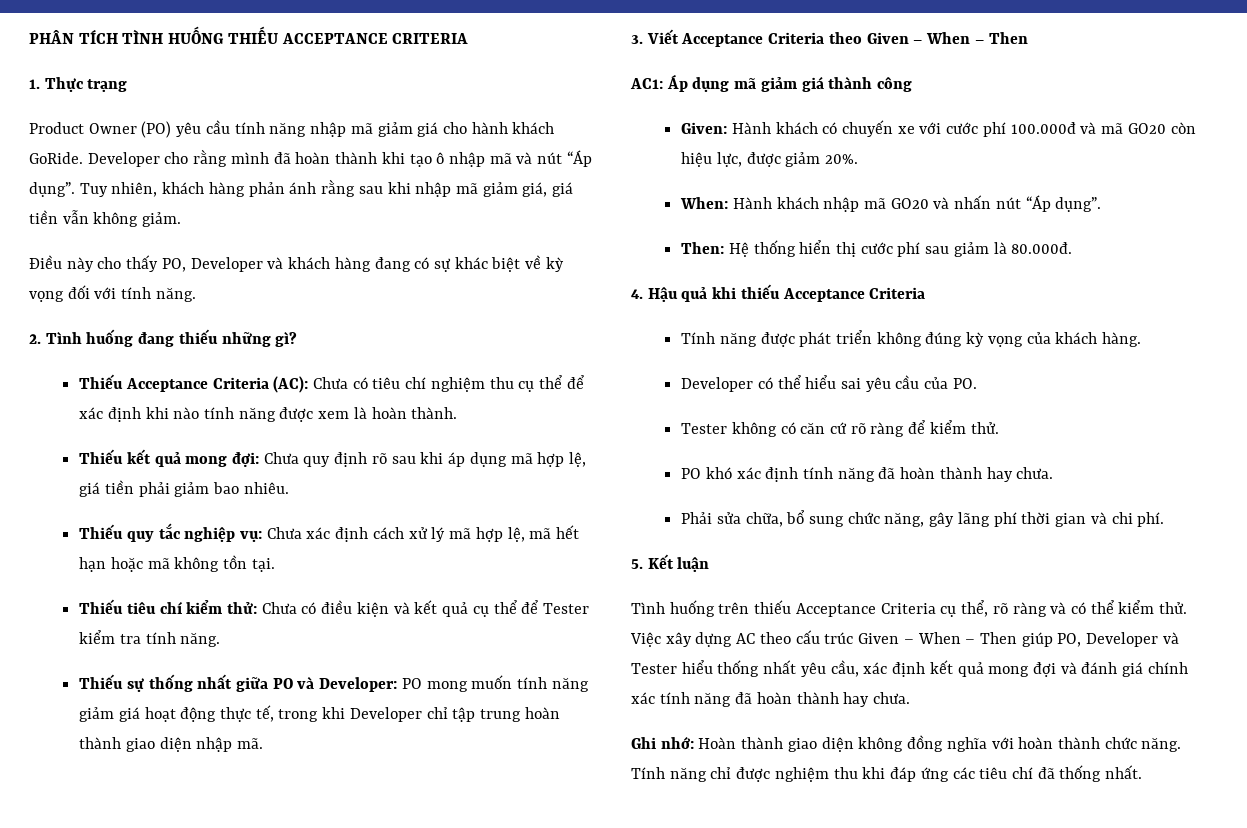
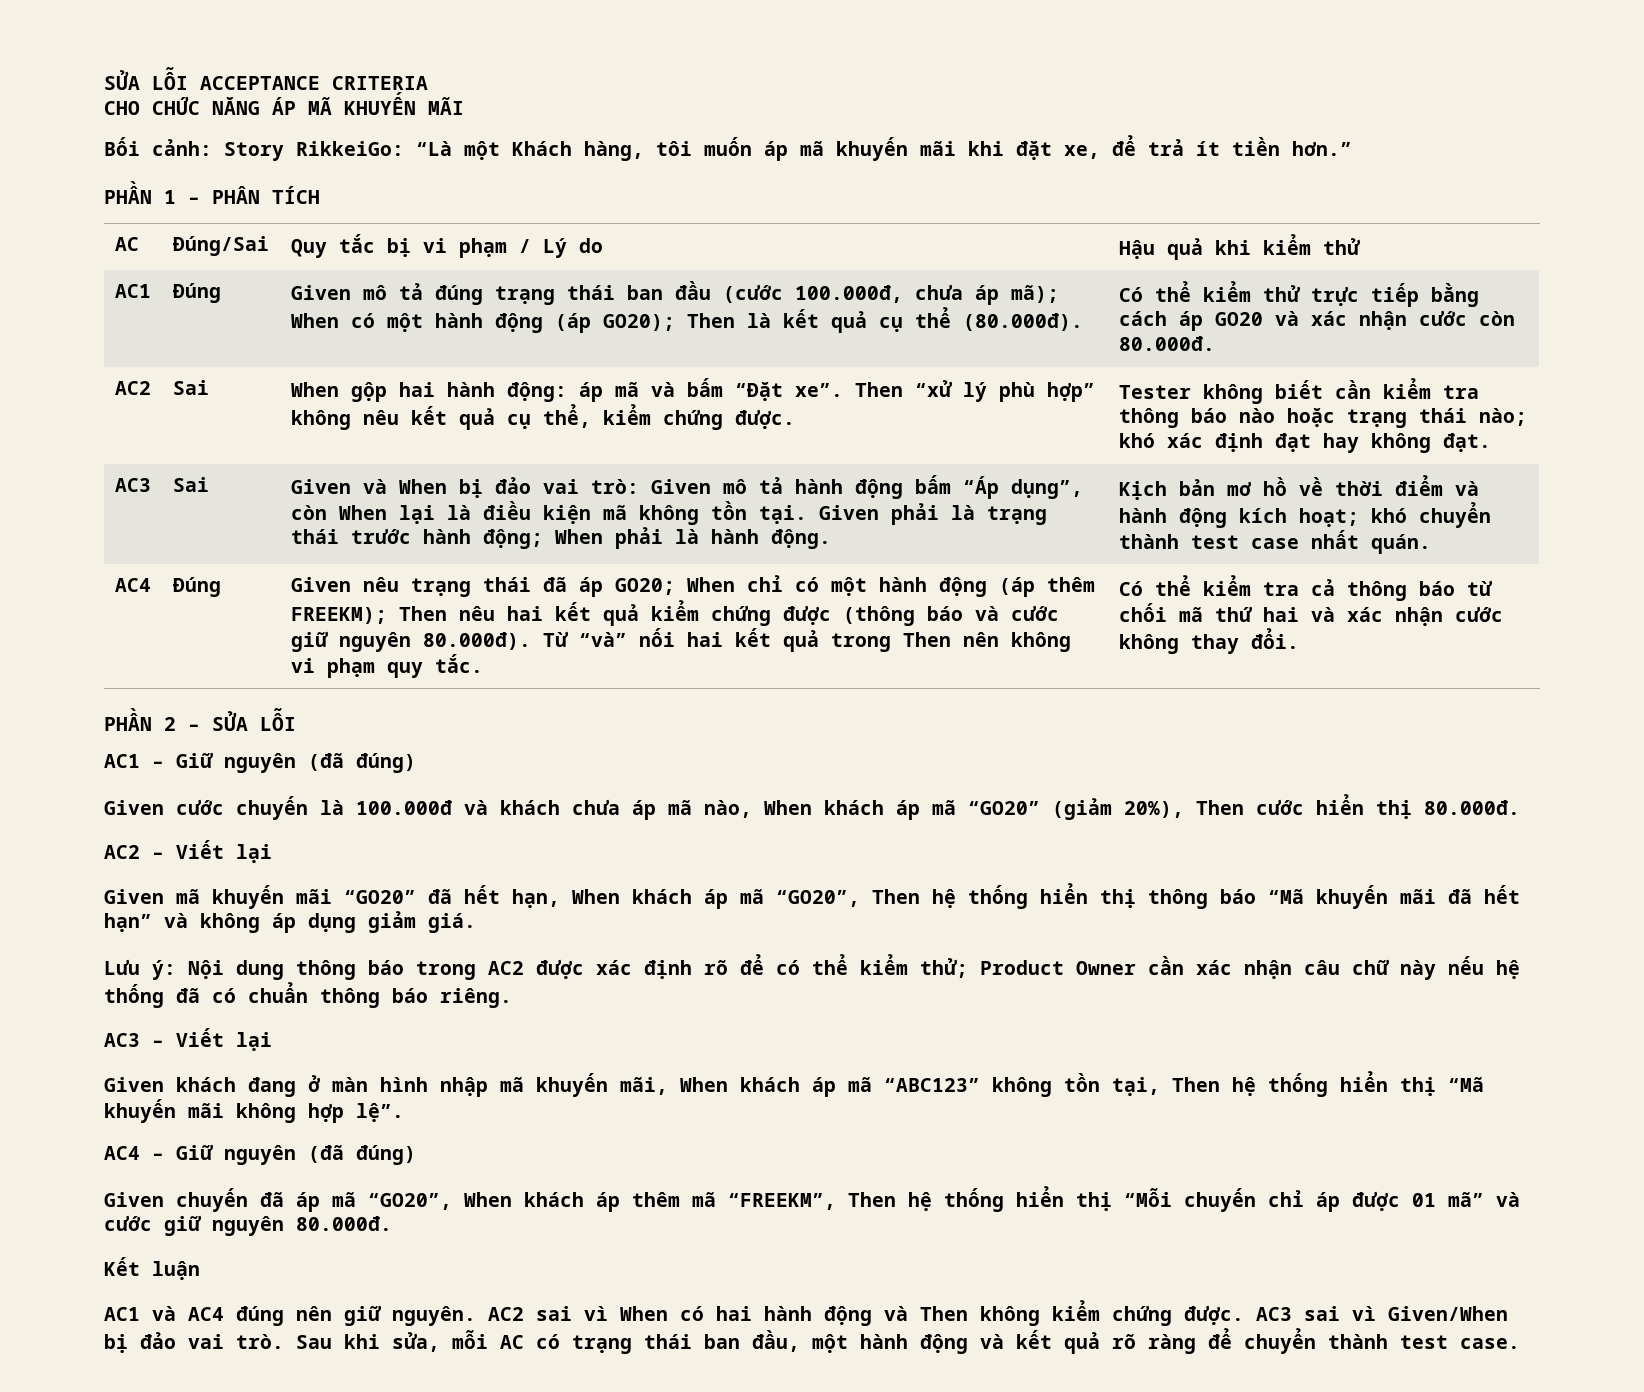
- PHÂN TÍCH TÌNH HUỐNG THIẾU ACCEPTANCE CRITERIA
- 1. Thực trạng
- Product Owner (PO) yêu cầu tính năng nhập mã giảm giá cho hành khách GoRide. Developer cho rằng mình đã hoàn thành khi tạo ô nhập mã và nút “Áp dụng”. Tuy nhiên, khách hàng phản ánh rằng sau khi nhập mã giảm giá, giá tiền vẫn không giảm.
- Điều này cho thấy PO, Developer và khách hàng đang có sự khác biệt về kỳ vọng đối với tính năng.
- 2. Tình huống đang thiếu những gì?
- Thiếu Acceptance Criteria (AC): Chưa có tiêu chí nghiệm thu cụ thể để xác định khi nào tính năng được xem là hoàn thành.
- Thiếu kết quả mong đợi: Chưa quy định rõ sau khi áp dụng mã hợp lệ, giá tiền phải giảm bao nhiêu.
- Thiếu quy tắc nghiệp vụ: Chưa xác định cách xử lý mã hợp lệ, mã hết hạn hoặc mã không tồn tại.
- Thiếu tiêu chí kiểm thử: Chưa có điều kiện và kết quả cụ thể để Tester kiểm tra tính năng.
- Thiếu sự thống nhất giữa PO và Developer: PO mong muốn tính năng giảm giá hoạt động thực tế, trong khi Developer chỉ tập trung hoàn thành giao diện nhập mã.
- 3. Viết Acceptance Criteria theo Given – When – Then
- AC1: Áp dụng mã giảm giá thành công
- Given: Hành khách có chuyến xe với cước phí 100.000đ và mã GO20 còn hiệu lực, được giảm 20%.
- When: Hành khách nhập mã GO20 và nhấn nút “Áp dụng”.
- Then: Hệ thống hiển thị cước phí sau giảm là 80.000đ.
- 4. Hậu quả khi thiếu Acceptance Criteria
- Tính năng được phát triển không đúng kỳ vọng của khách hàng.
- Developer có thể hiểu sai yêu cầu của PO.
- Tester không có căn cứ rõ ràng để kiểm thử.
- PO khó xác định tính năng đã hoàn thành hay chưa.
- Phải sửa chữa, bổ sung chức năng, gây lãng phí thời gian và chi phí.
- 5. Kết luận
- Tình huống trên thiếu Acceptance Criteria cụ thể, rõ ràng và có thể kiểm thử. Việc xây dựng AC theo cấu trúc Given – When – Then giúp PO, Developer và Tester hiểu thống nhất yêu cầu, xác định kết quả mong đợi và đánh giá chính xác tính năng đã hoàn thành hay chưa.
- Ghi nhớ: Hoàn thành giao diện không đồng nghĩa với hoàn thành chức năng. Tính năng chỉ được nghiệm thu khi đáp ứng các tiêu chí đã thống nhất.
+ SỬA LỖI ACCEPTANCE CRITERIA
+ CHO CHỨC NĂNG ÁP MÃ KHUYẾN MÃI
+ Bối cảnh: Story RikkeiGo: “Là một Khách hàng, tôi muốn áp mã khuyến mãi khi đặt xe, để trả ít tiền hơn.”
+ PHẦN 1 – PHÂN TÍCH
+ AC | Đúng/Sai | Quy tắc bị vi phạm / Lý do | Hậu quả khi kiểm thử
+ AC1 | Đúng | Given mô tả đúng trạng thái ban đầu (cước 100.000đ, chưa áp mã); When có một hành động (áp GO20); Then là kết quả cụ thể (80.000đ). | Có thể kiểm thử trực tiếp bằng cách áp GO20 và xác nhận cước còn 80.000đ.
+ AC2 | Sai | When gộp hai hành động: áp mã và bấm “Đặt xe”. Then “xử lý phù hợp” không nêu kết quả cụ thể, kiểm chứng được. | Tester không biết cần kiểm tra thông báo nào hoặc trạng thái nào; khó xác định đạt hay không đạt.
+ AC3 | Sai | Given và When bị đảo vai trò: Given mô tả hành động bấm “Áp dụng”, còn When lại là điều kiện mã không tồn tại. Given phải là trạng thái trước hành động; When phải là hành động. | Kịch bản mơ hồ về thời điểm và hành động kích hoạt; khó chuyển thành test case nhất quán.
+ AC4 | Đúng | Given nêu trạng thái đã áp GO20; When chỉ có một hành động (áp thêm FREEKM); Then nêu hai kết quả kiểm chứng được (thông báo và cước giữ nguyên 80.000đ). Từ “và” nối hai kết quả trong Then nên không vi phạm quy tắc. | Có thể kiểm tra cả thông báo từ chối mã thứ hai và xác nhận cước không thay đổi.
+ PHẦN 2 – SỬA LỖI
+ AC1 – Giữ nguyên (đã đúng)
+ Given cước chuyến là 100.000đ và khách chưa áp mã nào, When khách áp mã “GO20” (giảm 20%), Then cước hiển thị 80.000đ.
+ AC2 – Viết lại
+ Given mã khuyến mãi “GO20” đã hết hạn, When khách áp mã “GO20”, Then hệ thống hiển thị thông báo “Mã khuyến mãi đã hết hạn” và không áp dụng giảm giá.
+ Lưu ý: Nội dung thông báo trong AC2 được xác định rõ để có thể kiểm thử; Product Owner cần xác nhận câu chữ này nếu hệ thống đã có chuẩn thông báo riêng.
+ AC3 – Viết lại
+ Given khách đang ở màn hình nhập mã khuyến mãi, When khách áp mã “ABC123” không tồn tại, Then hệ thống hiển thị “Mã khuyến mãi không hợp lệ”.
+ AC4 – Giữ nguyên (đã đúng)
+ Given chuyến đã áp mã “GO20”, When khách áp thêm mã “FREEKM”, Then hệ thống hiển thị “Mỗi chuyến chỉ áp được 01 mã” và cước giữ nguyên 80.000đ.
+ Kết luận
+ AC1 và AC4 đúng nên giữ nguyên. AC2 sai vì When có hai hành động và Then không kiểm chứng được. AC3 sai vì Given/When bị đảo vai trò. Sau khi sửa, mỗi AC có trạng thái ban đầu, một hành động và kết quả rõ ràng để chuyển thành test case.

